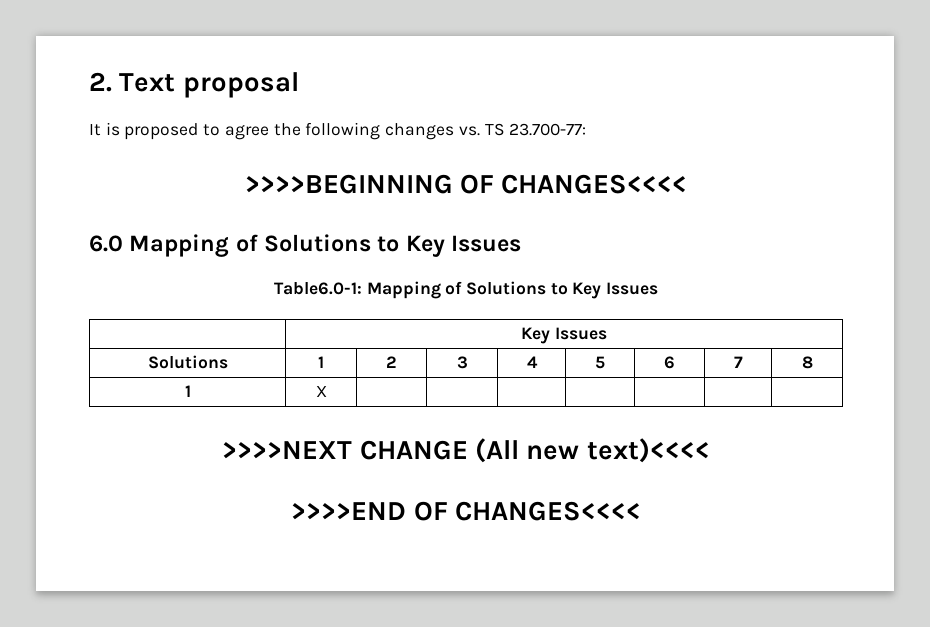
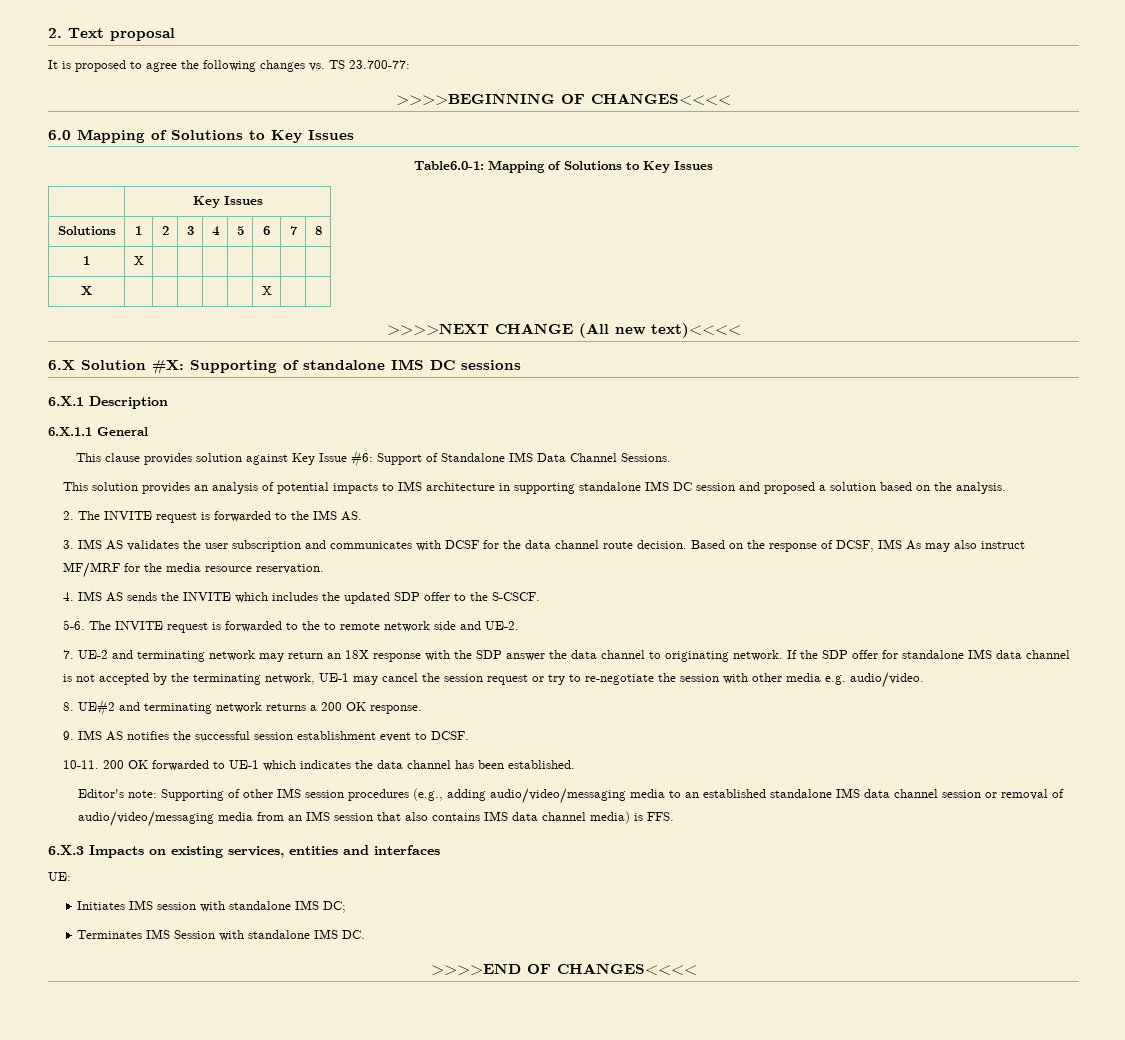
+ X | | | | | | X | |
+ 6.X Solution #X: Supporting of standalone IMS DC sessions
+ 6.X.1 Description
+ 6.X.1.1 General
+ This clause provides solution against Key Issue #6: Support of Standalone IMS Data Channel Sessions.
+ This solution provides an analysis of potential impacts to IMS architecture in supporting standalone IMS DC session and proposed a solution based on the analysis.
+ 2. The INVITE request is forwarded to the IMS AS.
+ 3. IMS AS validates the user subscription and communicates with DCSF for the data channel route decision. Based on the response of DCSF, IMS As may also instruct MF/MRF for the media resource reservation.
+ 4. IMS AS sends the INVITE which includes the updated SDP offer to the S-CSCF.
+ 5-6. The INVITE request is forwarded to the to remote network side and UE-2.
+ 7. UE-2 and terminating network may return an 18X response with the SDP answer the data channel to originating network. If the SDP offer for standalone IMS data channel is not accepted by the terminating network, UE-1 may cancel the session request or try to re-negotiate the session with other media e.g. audio/video.
+ 8. UE#2 and terminating network returns a 200 OK response.
+ 9. IMS AS notifies the successful session establishment event to DCSF.
+ 10-11. 200 OK forwarded to UE-1 which indicates the data channel has been established.
+ Editor's note: Supporting of other IMS session procedures (e.g., adding audio/video/messaging media to an established standalone IMS data channel session or removal of audio/video/messaging media from an IMS session that also contains IMS data channel media) is FFS.
+ 6.X.3 Impacts on existing services, entities and interfaces
+ UE:
+ Initiates IMS session with standalone IMS DC;
+ Terminates IMS Session with standalone IMS DC.

